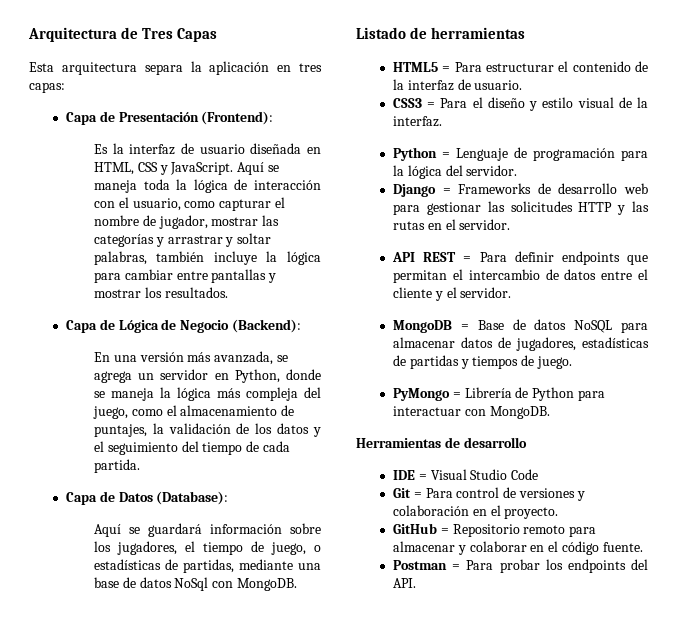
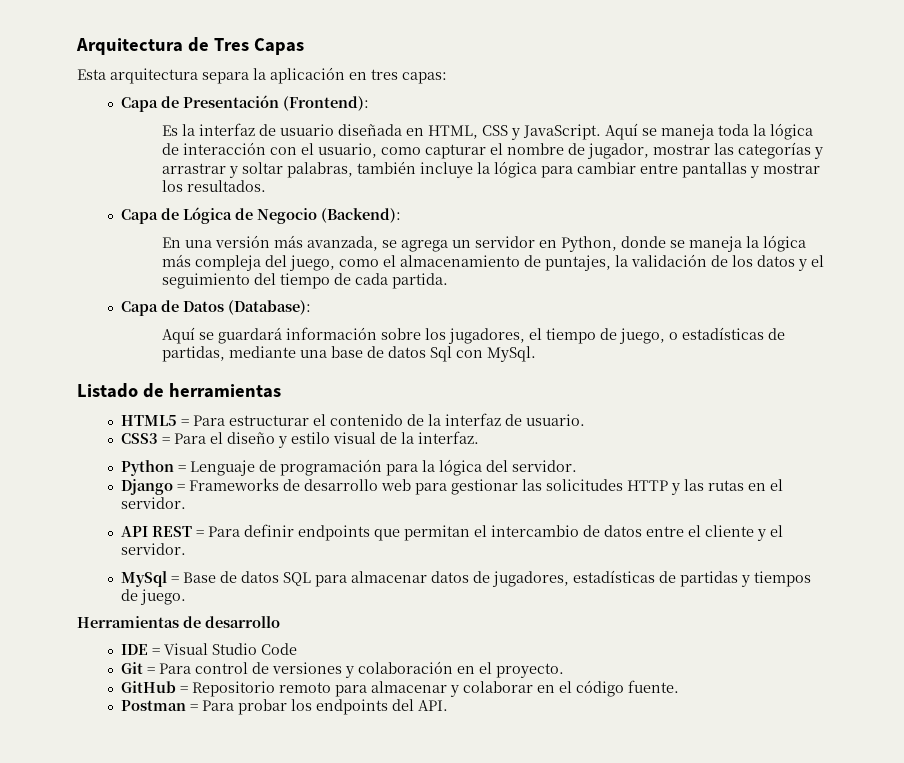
- Aquí se guardará información sobre los jugadores, el tiempo de juego, o estadísticas de partidas, mediante una base de datos NoSql con MongoDB.
+ Aquí se guardará información sobre los jugadores, el tiempo de juego, o estadísticas de partidas, mediante una base de datos Sql con MySql.
- MongoDB = Base de datos NoSQL para almacenar datos de jugadores, estadísticas de partidas y tiempos de juego.
+ MySql = Base de datos SQL para almacenar datos de jugadores, estadísticas de partidas y tiempos de juego.
- PyMongo = Librería de Python para interactuar con MongoDB.

